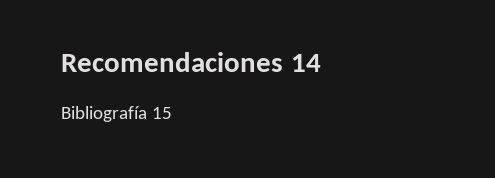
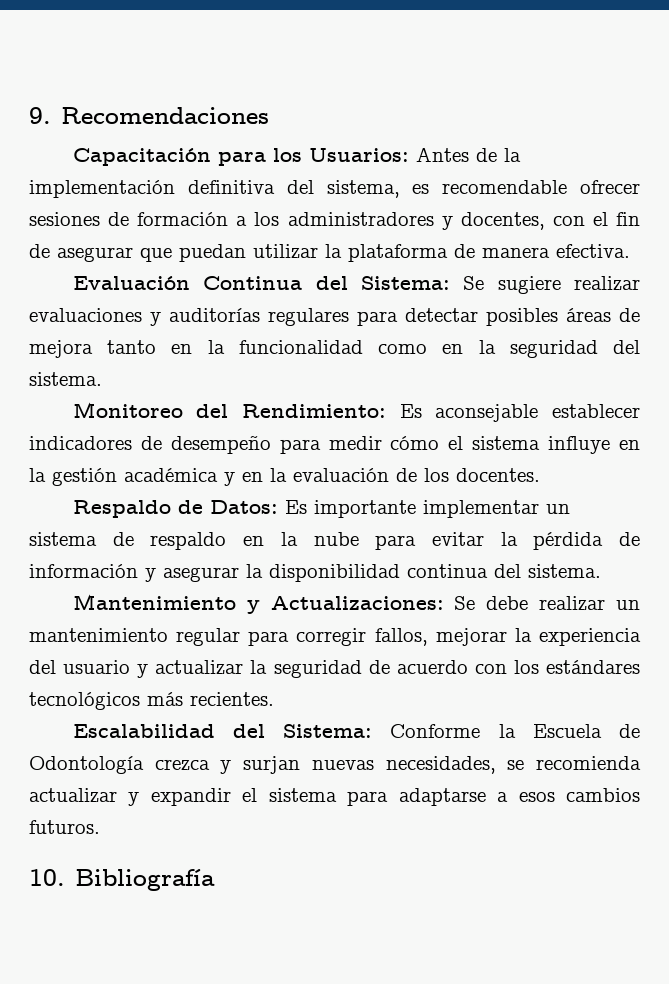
- Recomendaciones 14
- Bibliografía 15
+ 9. Recomendaciones
+ Capacitación para los Usuarios: Antes de la implementación definitiva del sistema, es recomendable ofrecer sesiones de formación a los administradores y docentes, con el fin de asegurar que puedan utilizar la plataforma de manera efectiva.
+ Evaluación Continua del Sistema: Se sugiere realizar evaluaciones y auditorías regulares para detectar posibles áreas de mejora tanto en la funcionalidad como en la seguridad del sistema.
+ Monitoreo del Rendimiento: Es aconsejable establecer indicadores de desempeño para medir cómo el sistema influye en la gestión académica y en la evaluación de los docentes.
+ Respaldo de Datos: Es importante implementar un sistema de respaldo en la nube para evitar la pérdida de información y asegurar la disponibilidad continua del sistema.
+ Mantenimiento y Actualizaciones: Se debe realizar un mantenimiento regular para corregir fallos, mejorar la experiencia del usuario y actualizar la seguridad de acuerdo con los estándares tecnológicos más recientes.
+ Escalabilidad del Sistema: Conforme la Escuela de Odontología crezca y surjan nuevas necesidades, se recomienda actualizar y expandir el sistema para adaptarse a esos cambios futuros.
+ 10. Bibliografía

